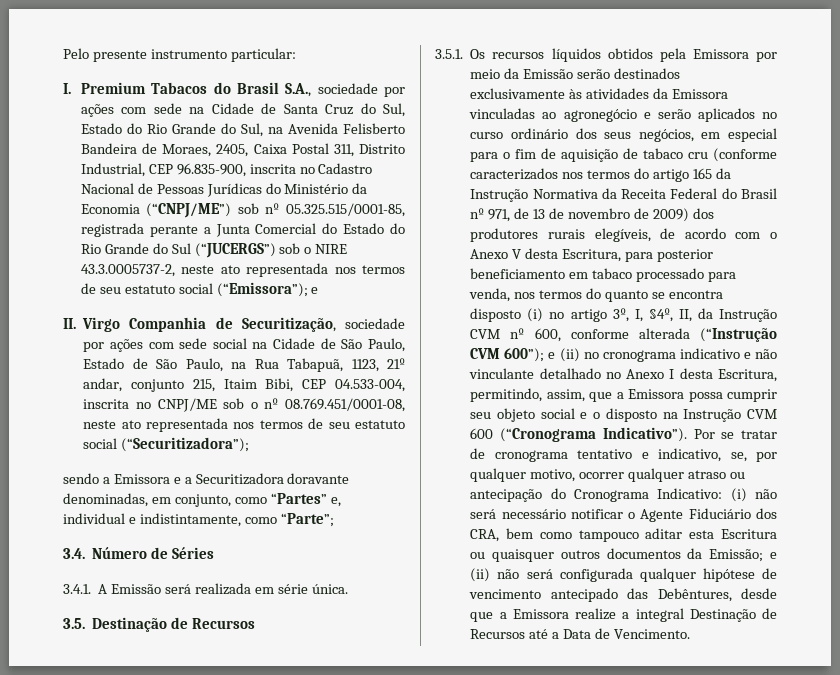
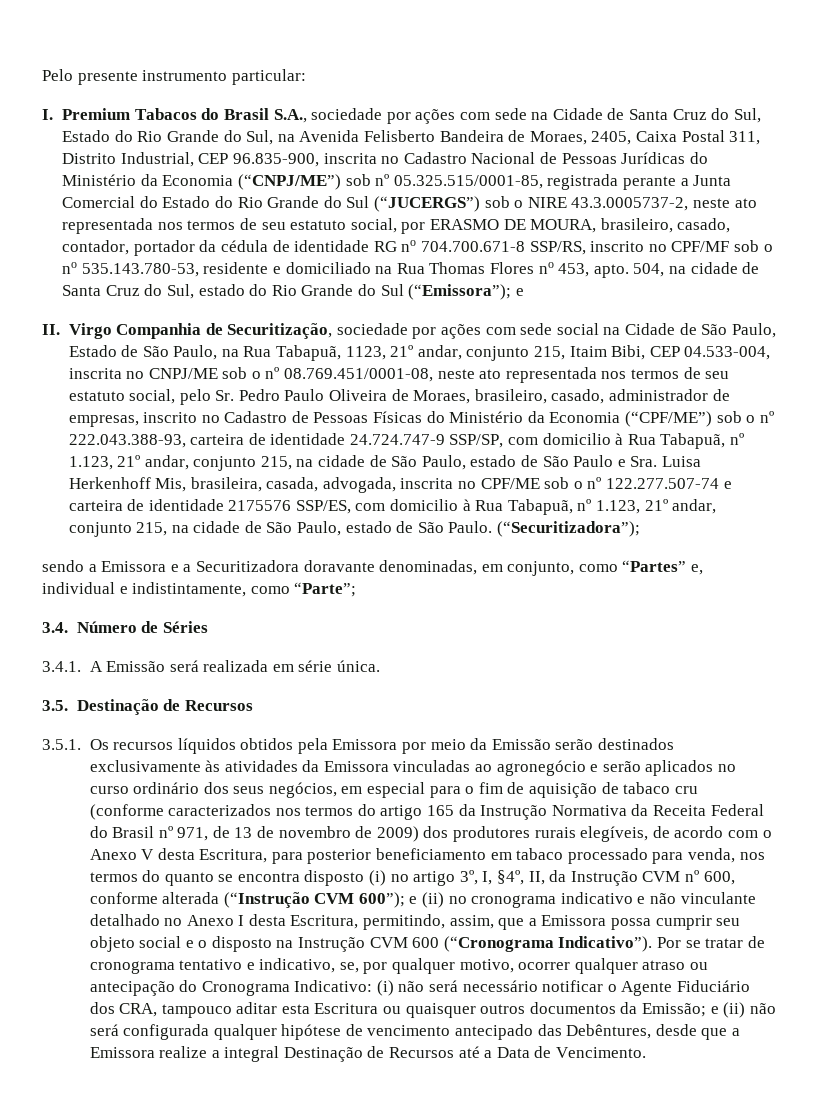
- I. Premium Tabacos do Brasil S.A., sociedade por ações com sede na Cidade de Santa Cruz do Sul, Estado do Rio Grande do Sul, na Avenida Felisberto Bandeira de Moraes, 2405, Caixa Postal 311, Distrito Industrial, CEP 96.835-900, inscrita no Cadastro Nacional de Pessoas Jurídicas do Ministério da Economia (“CNPJ/ME”) sob nº 05.325.515/0001-85, registrada perante a Junta Comercial do Estado do Rio Grande do Sul (“JUCERGS”) sob o NIRE 43.3.0005737-2, neste ato representada nos termos de seu estatuto social (“Emissora”);
+ I. Premium Tabacos do Brasil S.A., sociedade por ações com sede na Cidade de Santa Cruz do Sul, Estado do Rio Grande do Sul, na Avenida Felisberto Bandeira de Moraes, 2405, Caixa Postal 311, Distrito Industrial, CEP 96.835-900, inscrita no Cadastro Nacional de Pessoas Jurídicas do Ministério da Economia (“CNPJ/ME”) sob nº 05.325.515/0001-85, registrada perante a Junta Comercial do Estado do Rio Grande do Sul (“JUCERGS”) sob o NIRE 43.3.0005737-2, neste ato representada nos termos de seu estatuto social, por ERASMO DE MOURA, brasileiro, casado, contador, portador da cédula de identidade RG no 704.700.671-8 SSP/RS, inscrito no CPF/MF sob o no 535.143.780-53, residente e domiciliado na Rua Thomas Flores no 453, apto. 504, na cidade de Santa Cruz do Sul, estado do Rio Grande do Sul (“Emissora”);
- II. Virgo Companhia de Securitização, sociedade por ações com sede social na Cidade de São Paulo, Estado de São Paulo, na Rua Tabapuã, 1123, 21º andar, conjunto 215, Itaim Bibi, CEP 04.533-004, inscrita no CNPJ/ME sob o nº 08.769.451/0001-08, neste ato representada nos termos de seu estatuto social (“Securitizadora”);
+ II. Virgo Companhia de Securitização, sociedade por ações com sede social na Cidade de São Paulo, Estado de São Paulo, na Rua Tabapuã, 1123, 21º andar, conjunto 215, Itaim Bibi, CEP 04.533-004, inscrita no CNPJ/ME sob o nº 08.769.451/0001-08, neste ato representada nos termos de seu estatuto social, pelo Sr. Pedro Paulo Oliveira de Moraes, brasileiro, casado, administrador de empresas, inscrito no Cadastro de Pessoas Físicas do Ministério da Economia (“CPF/ME”) sob o nº 222.043.388-93, carteira de identidade 24.724.747-9 SSP/SP, com domicilio à Rua Tabapuã, nº 1.123, 21º andar, conjunto 215, na cidade de São Paulo, estado de São Paulo e Sra. Luisa Herkenhoff Mis, brasileira, casada, advogada, inscrita no CPF/ME sob o nº 122.277.507-74 e carteira de identidade 2175576 SSP/ES, com domicilio à Rua Tabapuã, nº 1.123, 21º andar, conjunto 215, na cidade de São Paulo, estado de São Paulo. (“Securitizadora”);
- (i) não será necessário notificar o Agente Fiduciário dos CRA, bem como tampouco aditar esta Escritura ou quaisquer outros documentos da Emissão;
+ (i) não será necessário notificar o Agente Fiduciário dos CRA, tampouco aditar esta Escritura ou quaisquer outros documentos da Emissão;

